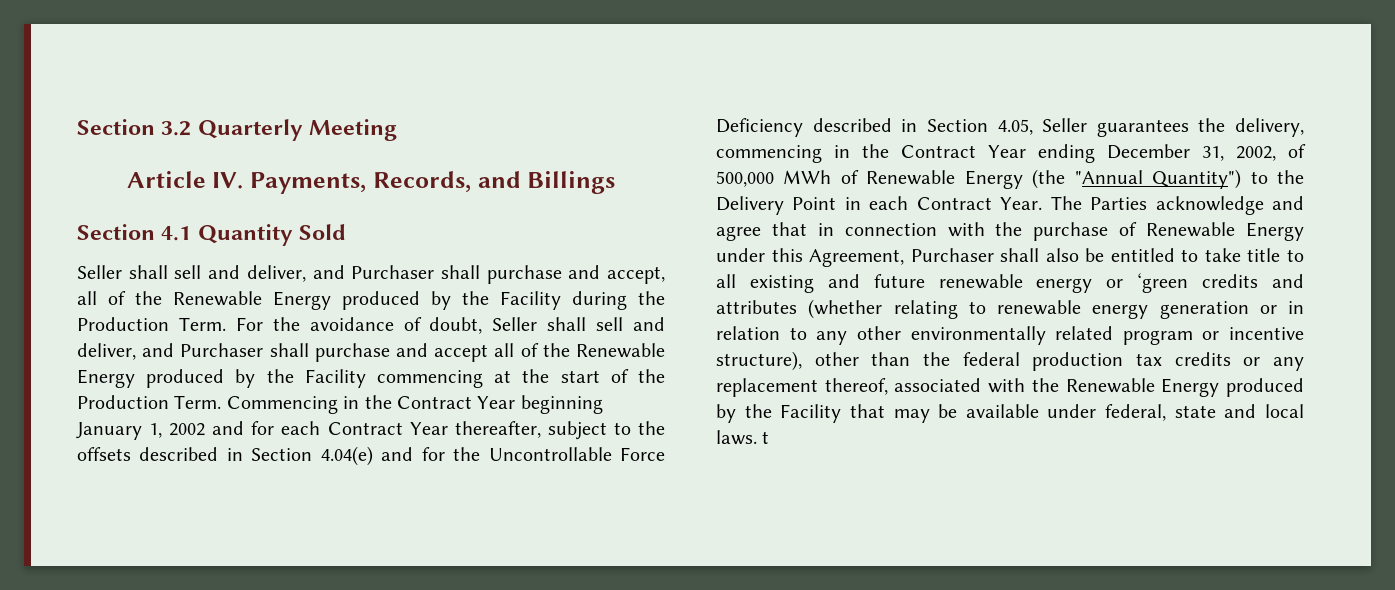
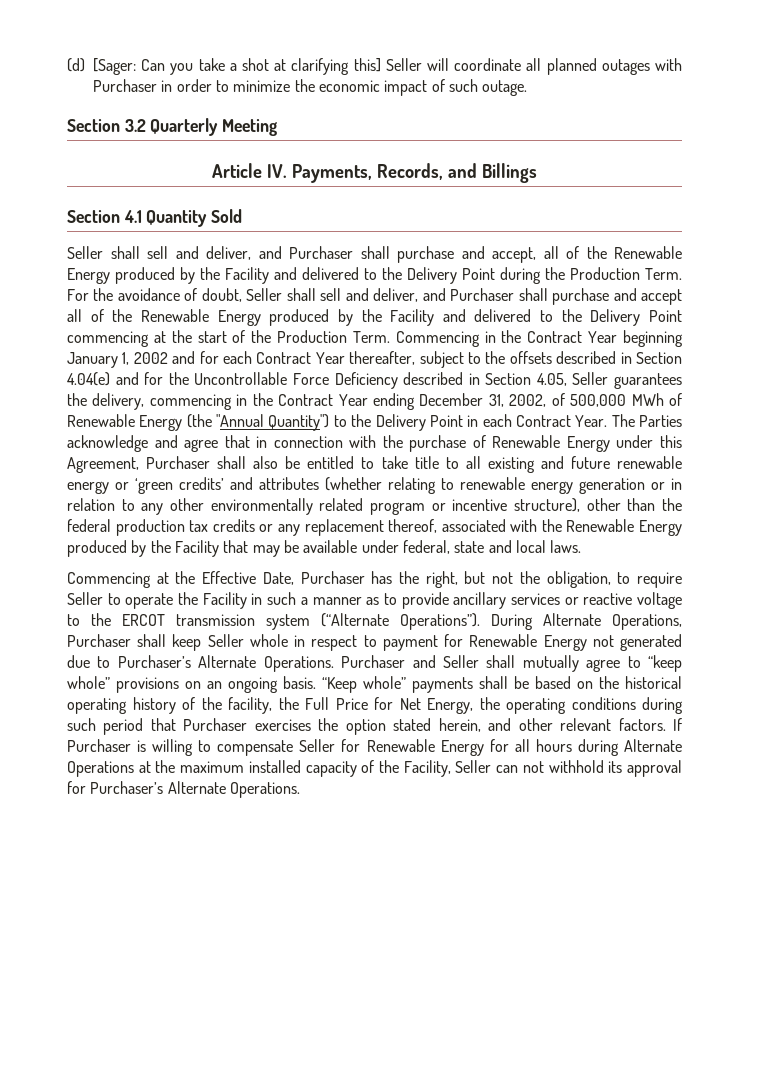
+ (d) [Sager: Can you take a shot at clarifying this] Seller will coordinate all planned outages with Purchaser in order to minimize the economic impact of such outage.
- Seller shall sell and deliver, and Purchaser shall purchase and accept, all of the Renewable Energy produced by the Facility during the Production Term.
+ Seller shall sell and deliver, and Purchaser shall purchase and accept, all of the Renewable Energy produced by the Facility and delivered to the Delivery Point during the Production Term.
- For the avoidance of doubt, Seller shall sell and deliver, and Purchaser shall purchase and accept all of the Renewable Energy produced by the Facility commencing at the start of the Production Term.
+ For the avoidance of doubt, Seller shall sell and deliver, and Purchaser shall purchase and accept all of the Renewable Energy produced by the Facility and delivered to the Delivery Point commencing at the start of the Production Term.
- The Parties acknowledge and agree that in connection with the purchase of Renewable Energy under this Agreement, Purchaser shall also be entitled to take title to all existing and future renewable energy or ‘green credits and attributes (whether relating to renewable energy generation or in relation to any other environmentally related program or incentive structure), other than the federal production tax credits or any replacement thereof, associated with the Renewable Energy produced by the Facility that may be available under federal, state and local laws. t
+ The Parties acknowledge and agree that in connection with the purchase of Renewable Energy under this Agreement, Purchaser shall also be entitled to take title to all existing and future renewable energy or ‘green credits’ and attributes (whether relating to renewable energy generation or in relation to any other environmentally related program or incentive structure), other than the federal production tax credits or any replacement thereof, associated with the Renewable Energy produced by the Facility that may be available under federal, state and local laws.
+ Commencing at the Effective Date, Purchaser has the right, but not the obligation, to require Seller to operate the Facility in such a manner as to provide ancillary services or reactive voltage to the ERCOT transmission system (“Alternate Operations”). During Alternate Operations, Purchaser shall keep Seller whole in respect to payment for Renewable Energy not generated due to Purchaser’s Alternate Operations. Purchaser and Seller shall mutually agree to “keep whole” provisions on an ongoing basis. “Keep whole” payments shall be based on the historical operating history of the facility, the Full Price for Net Energy, the operating conditions during such period that Purchaser exercises the option stated herein, and other relevant factors. If Purchaser is willing to compensate Seller for Renewable Energy for all hours during Alternate Operations at the maximum installed capacity of the Facility, Seller can not withhold its approval for Purchaser’s Alternate Operations.

